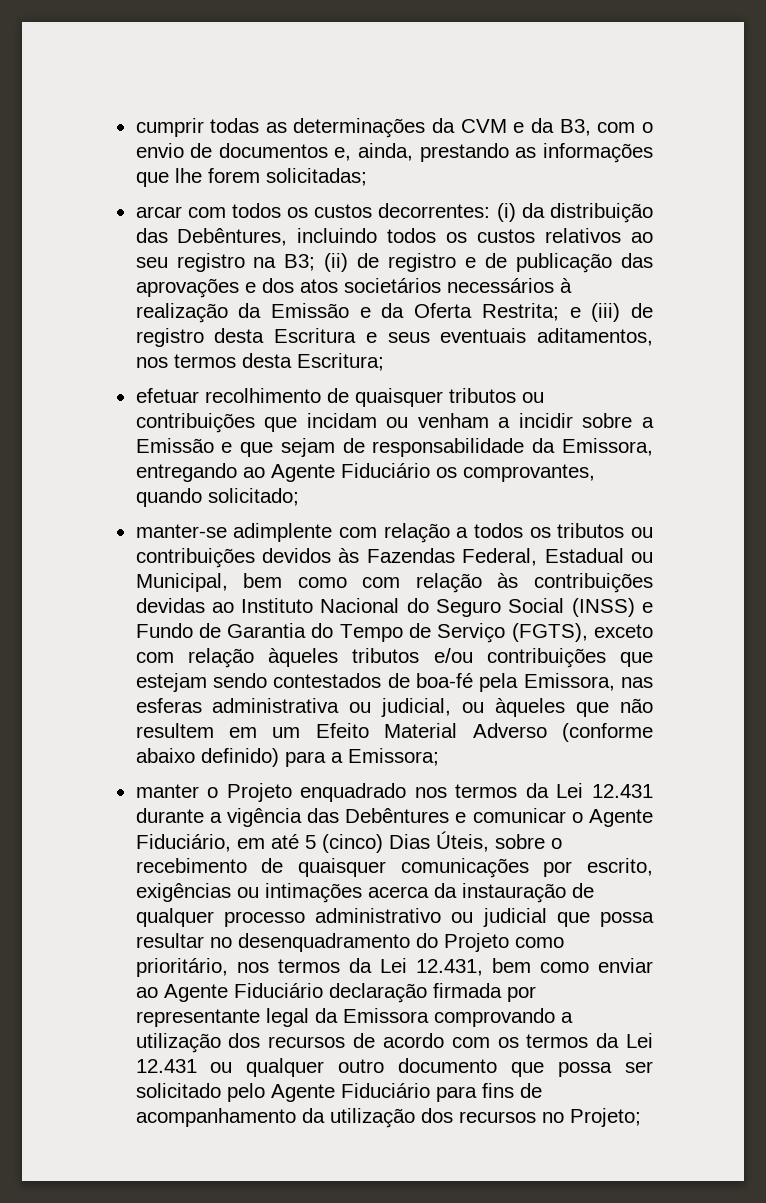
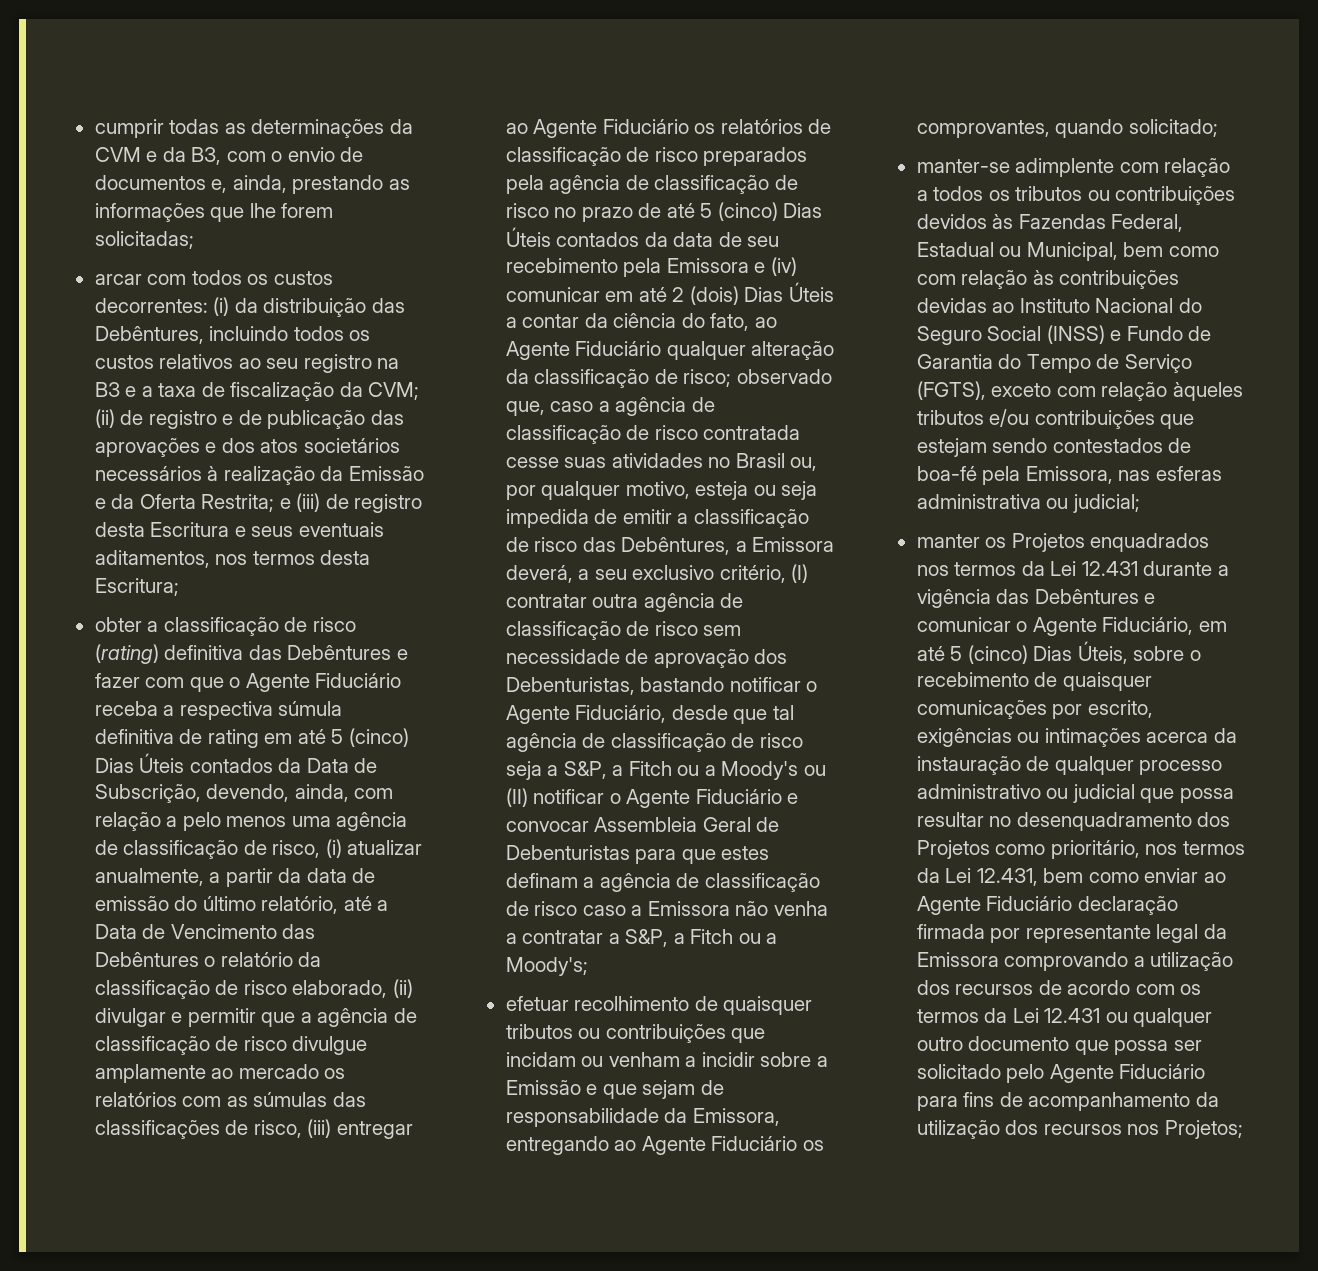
- arcar com todos os custos decorrentes: (i) da distribuição das Debêntures, incluindo todos os custos relativos ao seu registro na B3; (ii) de registro e de publicação das aprovações e dos atos societários necessários à realização da Emissão e da Oferta Restrita; e (iii) de registro desta Escritura e seus eventuais aditamentos, nos termos desta Escritura;
+ arcar com todos os custos decorrentes: (i) da distribuição das Debêntures, incluindo todos os custos relativos ao seu registro na B3 e a taxa de fiscalização da CVM; (ii) de registro e de publicação das aprovações e dos atos societários necessários à realização da Emissão e da Oferta Restrita; e (iii) de registro desta Escritura e seus eventuais aditamentos, nos termos desta Escritura;
+ obter a classificação de risco (rating) definitiva das Debêntures e fazer com que o Agente Fiduciário receba a respectiva súmula definitiva de rating em até 5 (cinco) Dias Úteis contados da Data de Subscrição, devendo, ainda, com relação a pelo menos uma agência de classificação de risco, (i) atualizar anualmente, a partir da data de emissão do último relatório, até a Data de Vencimento das Debêntures o relatório da classificação de risco elaborado, (ii) divulgar e permitir que a agência de classificação de risco divulgue amplamente ao mercado os relatórios com as súmulas das classificações de risco, (iii) entregar ao Agente Fiduciário os relatórios de classificação de risco preparados pela agência de classificação de risco no prazo de até 5 (cinco) Dias Úteis contados da data de seu recebimento pela Emissora e (iv) comunicar em até 2 (dois) Dias Úteis a contar da ciência do fato, ao Agente Fiduciário qualquer alteração da classificação de risco; observado que, caso a agência de classificação de risco contratada cesse suas atividades no Brasil ou, por qualquer motivo, esteja ou seja impedida de emitir a classificação de risco das Debêntures, a Emissora deverá, a seu exclusivo critério, (I) contratar outra agência de classificação de risco sem necessidade de aprovação dos Debenturistas, bastando notificar o Agente Fiduciário, desde que tal agência de classificação de risco seja a S&P, a Fitch ou a Moody's ou (II) notificar o Agente Fiduciário e convocar Assembleia Geral de Debenturistas para que estes definam a agência de classificação de risco caso a Emissora não venha a contratar a S&P, a Fitch ou a Moody's;
- manter-se adimplente com relação a todos os tributos ou contribuições devidos às Fazendas Federal, Estadual ou Municipal, bem como com relação às contribuições devidas ao Instituto Nacional do Seguro Social (INSS) e Fundo de Garantia do Tempo de Serviço (FGTS), exceto com relação àqueles tributos e/ou contribuições que estejam sendo contestados de boa-fé pela Emissora, nas esferas administrativa ou judicial, ou àqueles que não resultem em um Efeito Material Adverso (conforme abaixo definido) para a Emissora;
- manter o Projeto enquadrado nos termos da Lei 12.431 durante a vigência das Debêntures e comunicar o Agente Fiduciário, em até 5 (cinco) Dias Úteis, sobre o recebimento de quaisquer comunicações por escrito, exigências ou intimações acerca da instauração de qualquer processo administrativo ou judicial que possa resultar no desenquadramento do Projeto como prioritário, nos termos da Lei 12.431, bem como enviar ao Agente Fiduciário declaração firmada por representante legal da Emissora comprovando a utilização dos recursos de acordo com os termos da Lei 12.431 ou qualquer outro documento que possa ser solicitado pelo Agente Fiduciário para fins de acompanhamento da utilização dos recursos no Projeto;
+ manter-se adimplente com relação a todos os tributos ou contribuições devidos às Fazendas Federal, Estadual ou Municipal, bem como com relação às contribuições devidas ao Instituto Nacional do Seguro Social (INSS) e Fundo de Garantia do Tempo de Serviço (FGTS), exceto com relação àqueles tributos e/ou contribuições que estejam sendo contestados de boa-fé pela Emissora, nas esferas administrativa ou judicial;
+ manter os Projetos enquadrados nos termos da Lei 12.431 durante a vigência das Debêntures e comunicar o Agente Fiduciário, em até 5 (cinco) Dias Úteis, sobre o recebimento de quaisquer comunicações por escrito, exigências ou intimações acerca da instauração de qualquer processo administrativo ou judicial que possa resultar no desenquadramento dos Projetos como prioritário, nos termos da Lei 12.431, bem como enviar ao Agente Fiduciário declaração firmada por representante legal da Emissora comprovando a utilização dos recursos de acordo com os termos da Lei 12.431 ou qualquer outro documento que possa ser solicitado pelo Agente Fiduciário para fins de acompanhamento da utilização dos recursos nos Projetos;

